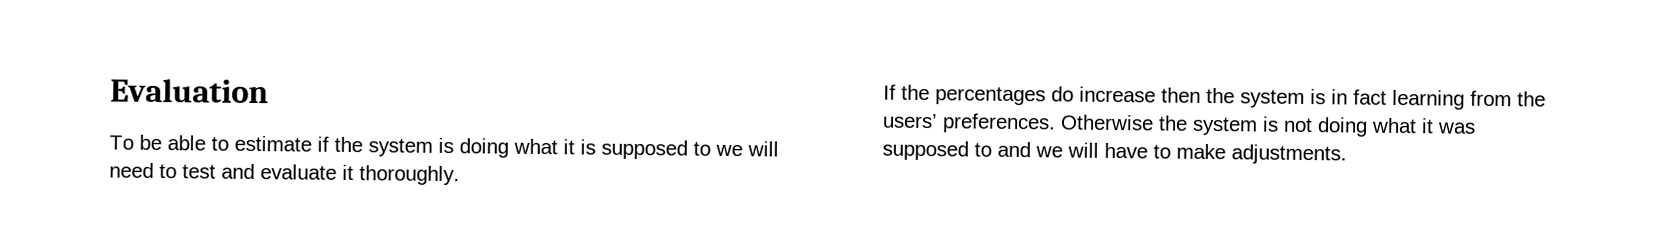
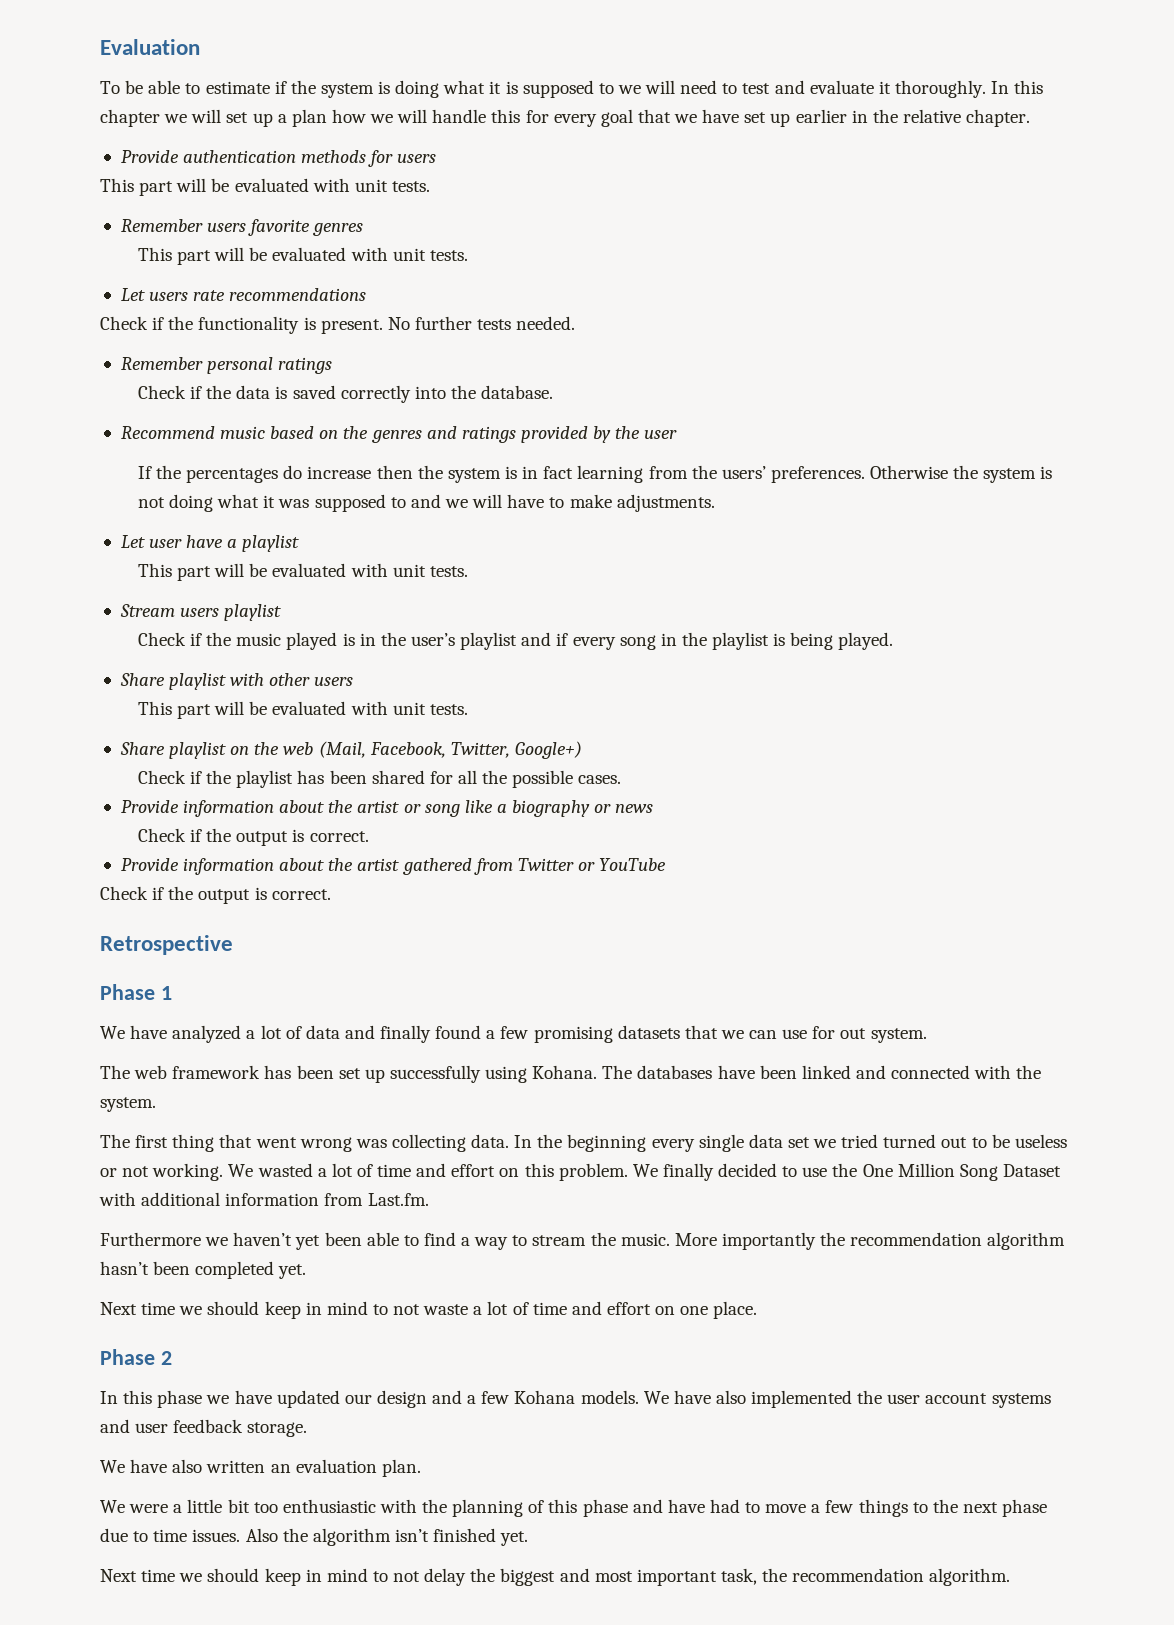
+ In this chapter we will set up a plan how we will handle this for every goal that we have set up earlier in the relative chapter.
+ Provide authentication methods for users
+ This part will be evaluated with unit tests.
+ Remember users favorite genres
+ This part will be evaluated with unit tests.
+ Let users rate recommendations
+ Check if the functionality is present. No further tests needed.
+ Remember personal ratings
+ Check if the data is saved correctly into the database.
+ Recommend music based on the genres and ratings provided by the user
+ Let user have a playlist
+ This part will be evaluated with unit tests.
+ Stream users playlist
+ Check if the music played is in the user’s playlist and if every song in the playlist is being played.
+ Share playlist with other users
+ This part will be evaluated with unit tests.
+ Share playlist on the web (Mail, Facebook, Twitter, Google+)
+ Check if the playlist has been shared for all the possible cases.
+ Provide information about the artist or song like a biography or news
+ Check if the output is correct.
+ Provide information about the artist gathered from Twitter or YouTube
+ Check if the output is correct.
+ Retrospective
+ Phase 1
+ We have analyzed a lot of data and finally found a few promising datasets that we can use for out system.
+ The web framework has been set up successfully using Kohana. The databases have been linked and connected with the system.
+ The first thing that went wrong was collecting data. In the beginning every single data set we tried turned out to be useless or not working. We wasted a lot of time and effort on this problem. We finally decided to use the One Million Song Dataset with additional information from Last.fm.
+ Furthermore we haven’t yet been able to find a way to stream the music. More importantly the recommendation algorithm hasn’t been completed yet.
+ Next time we should keep in mind to not waste a lot of time and effort on one place.
+ Phase 2
+ In this phase we have updated our design and a few Kohana models. We have also implemented the user account systems and user feedback storage.
+ We have also written an evaluation plan.
+ We were a little bit too enthusiastic with the planning of this phase and have had to move a few things to the next phase due to time issues. Also the algorithm isn’t finished yet.
+ Next time we should keep in mind to not delay the biggest and most important task, the recommendation algorithm.

